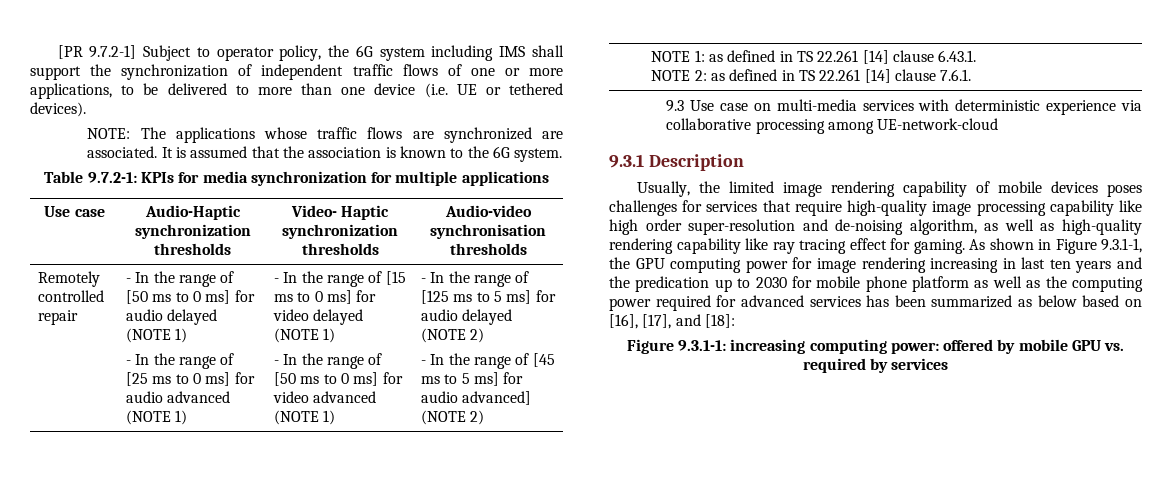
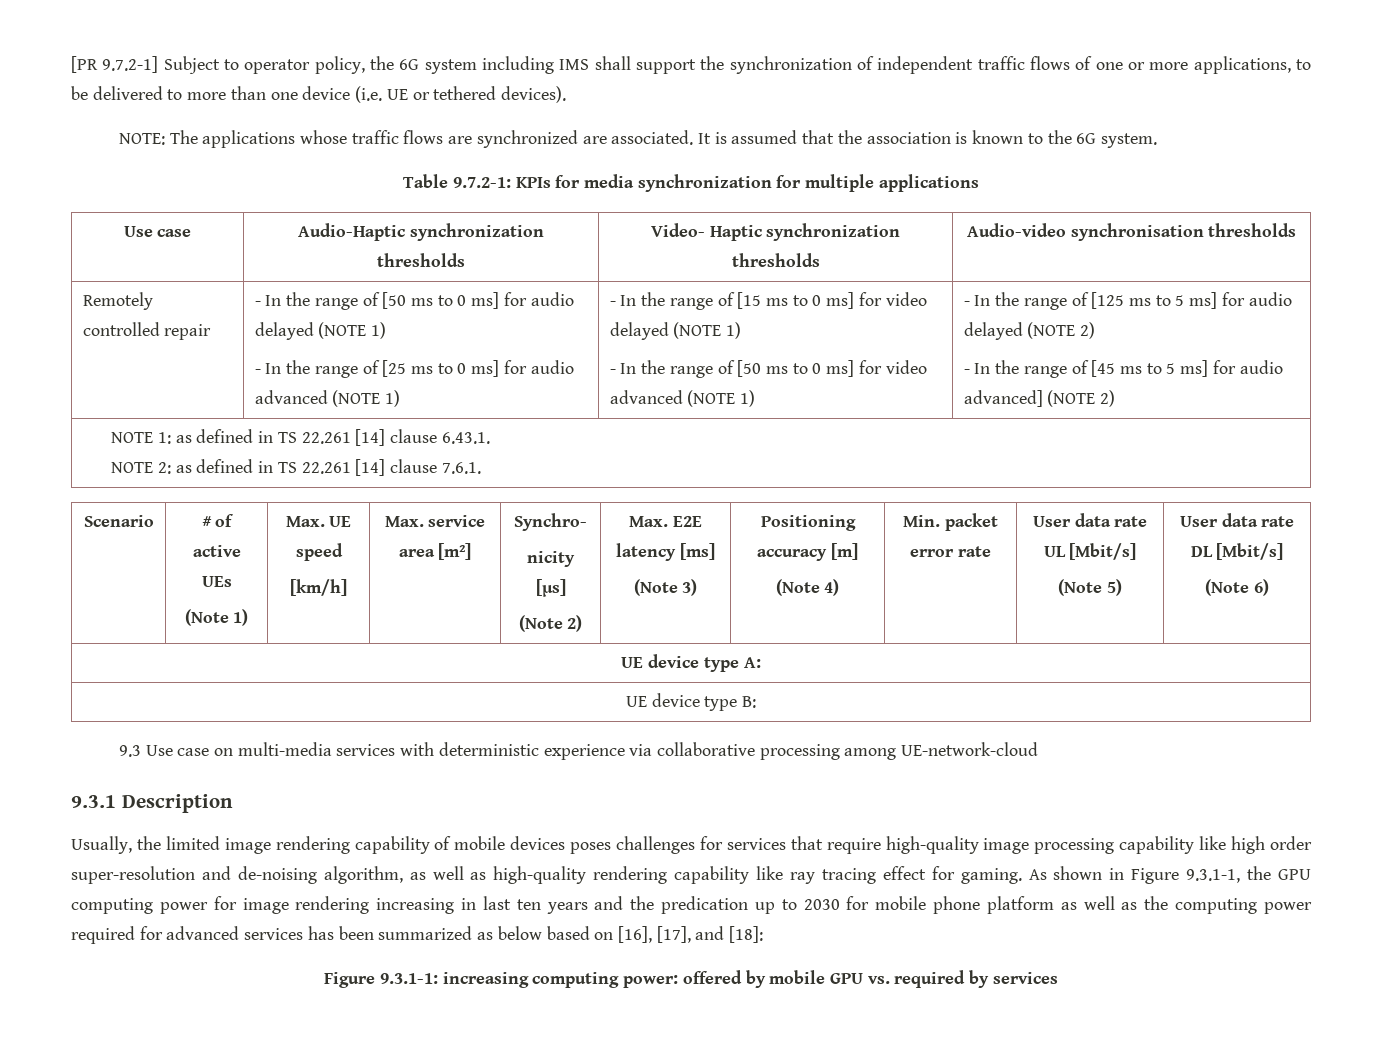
+ Scenario | # of active UEs
+ (Note 1) | Max. UE speed
+ [km/h] | Max. service area [m²] | Synchro-
+ nicity [µs]
+ (Note 2) | Max. E2E latency [ms]
+ (Note 3) | Positioning accuracy [m]
+ (Note 4) | Min. packet error rate | User data rate UL [Mbit/s]
+ (Note 5) | User data rate DL [Mbit/s]
+ (Note 6)
+ UE device type A:
+ UE device type B:

